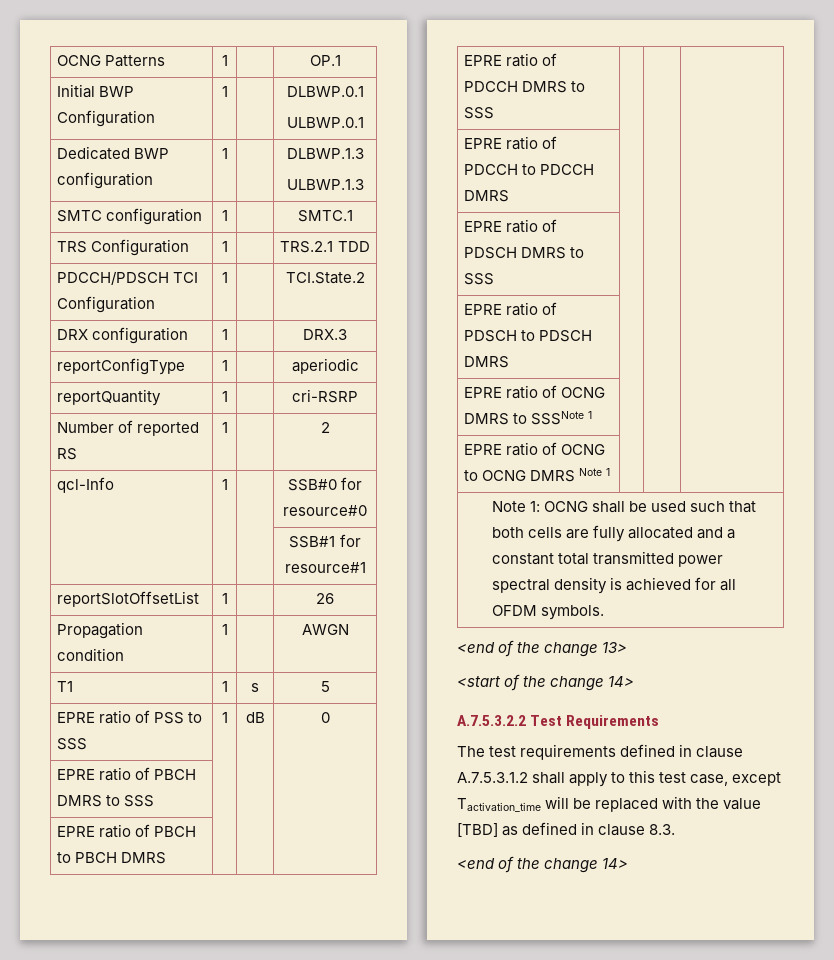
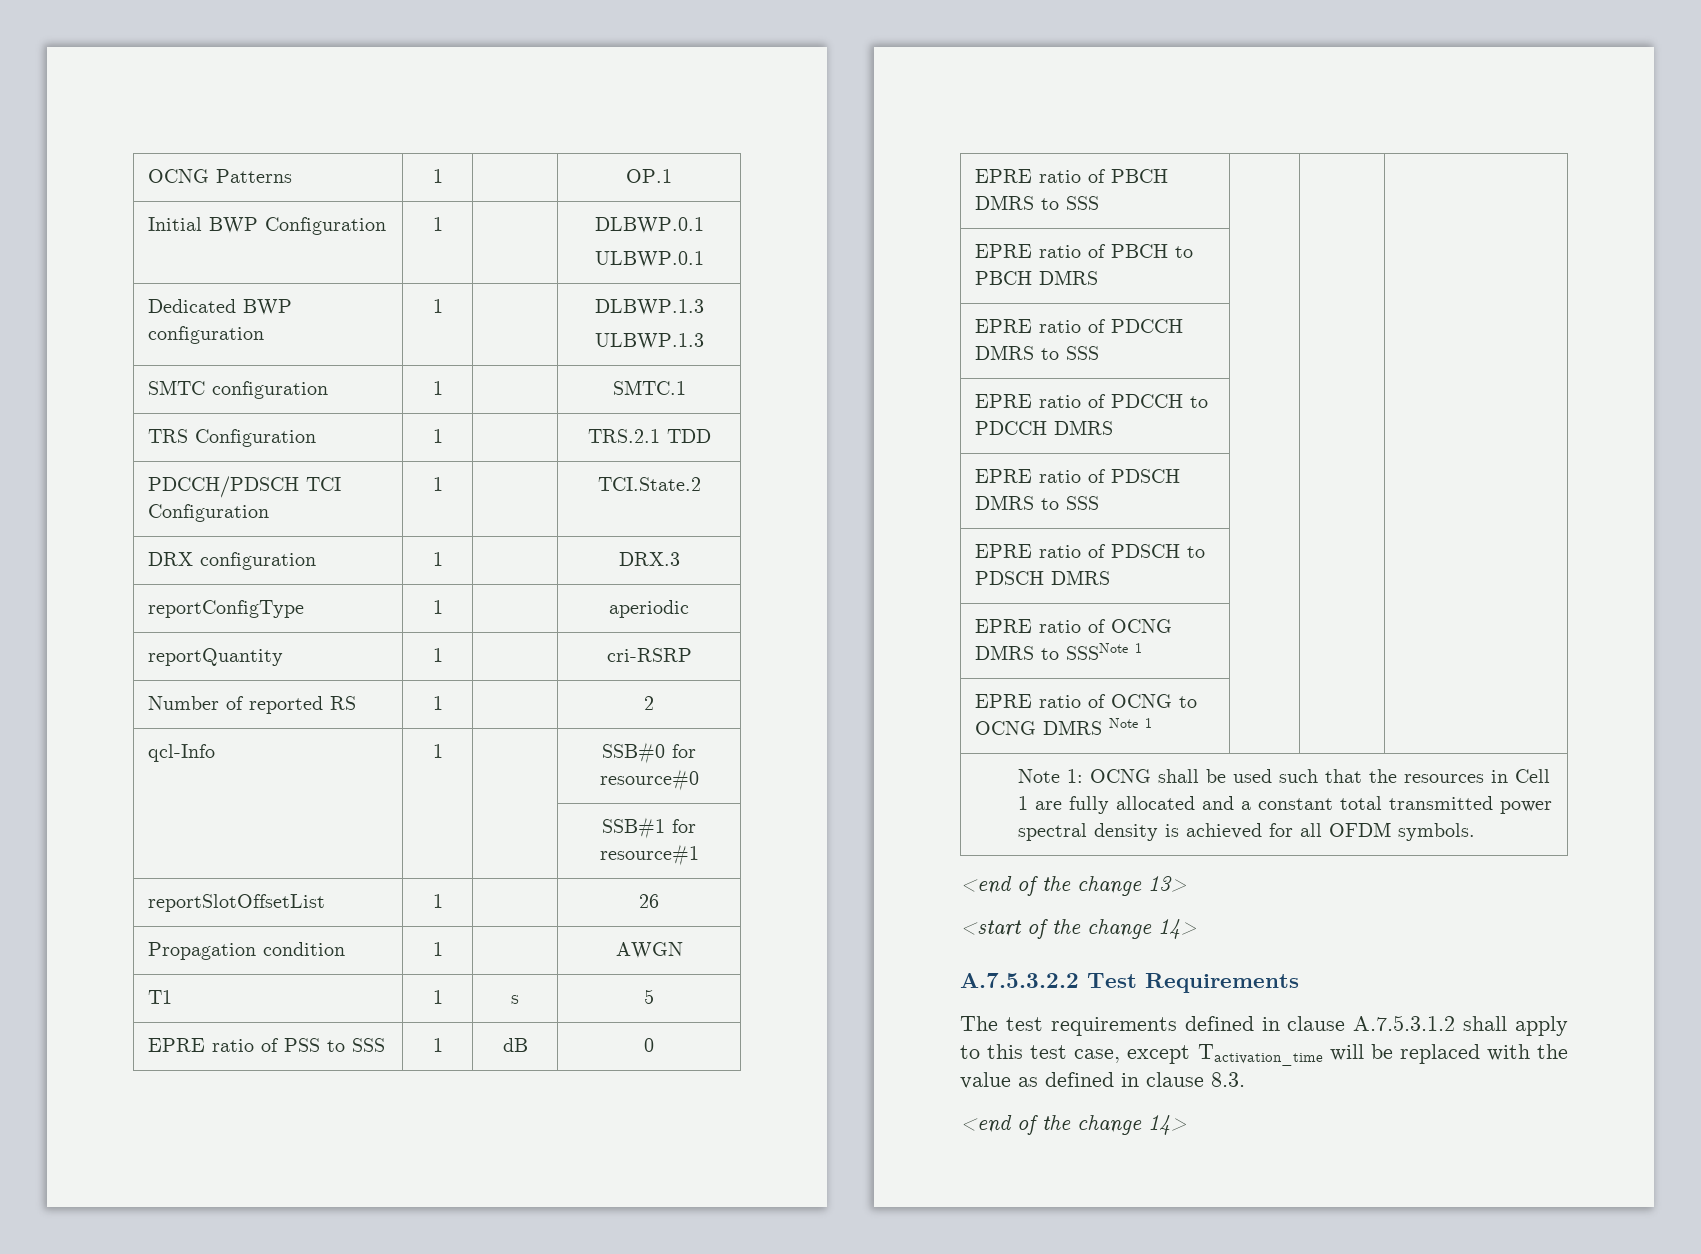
- Note 1: OCNG shall be used such that both cells are fully allocated and a constant total transmitted power spectral density is achieved for all OFDM symbols.
+ Note 1: OCNG shall be used such that the resources in Cell 1 are fully allocated and a constant total transmitted power spectral density is achieved for all OFDM symbols.
- The test requirements defined in clause A.7.5.3.1.2 shall apply to this test case, except Tactivation_time will be replaced with the value [TBD] as defined in clause 8.3.
+ The test requirements defined in clause A.7.5.3.1.2 shall apply to this test case, except Tactivation_time will be replaced with the value as defined in clause 8.3.

